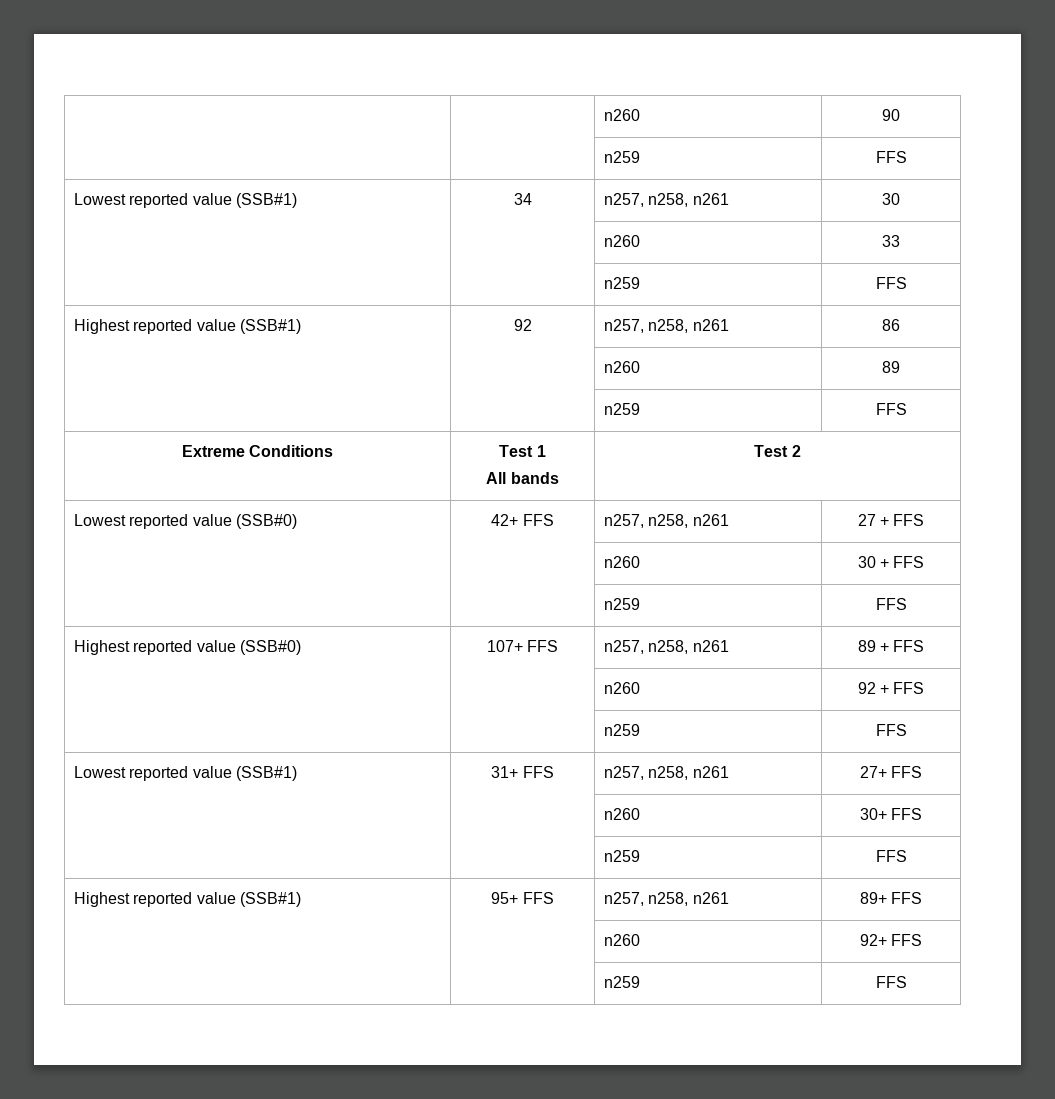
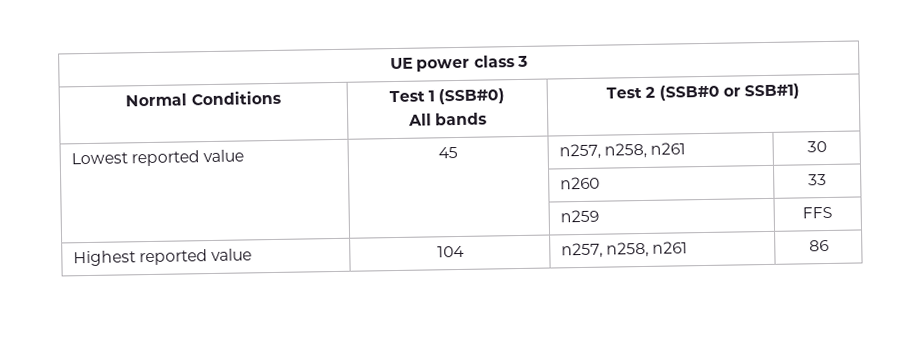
- | | n260 | 90
- | | n259 | FFS
- Lowest reported value (SSB#1) | 34 | n257, n258, n261 | 30
+ UE power class 3
+ Normal Conditions | Test 1 (SSB#0)
+ All bands | Test 2 (SSB#0 or SSB#1)
+ Lowest reported value | 45 | n257, n258, n261 | 30
- Highest reported value (SSB#1) | 92 | n257, n258, n261 | 86
+ Highest reported value | 104 | n257, n258, n261 | 86
- | | n260 | 89
- | | n259 | FFS
- Extreme Conditions | Test 1
- All bands | Test 2
- Lowest reported value (SSB#0) | 42+ FFS | n257, n258, n261 | 27 + FFS
- | | n260 | 30 + FFS
- | | n259 | FFS
- Highest reported value (SSB#0) | 107+ FFS | n257, n258, n261 | 89 + FFS
- | | n260 | 92 + FFS
- | | n259 | FFS
- Lowest reported value (SSB#1) | 31+ FFS | n257, n258, n261 | 27+ FFS
- | | n260 | 30+ FFS
- | | n259 | FFS
- Highest reported value (SSB#1) | 95+ FFS | n257, n258, n261 | 89+ FFS
- | | n260 | 92+ FFS
- | | n259 | FFS

